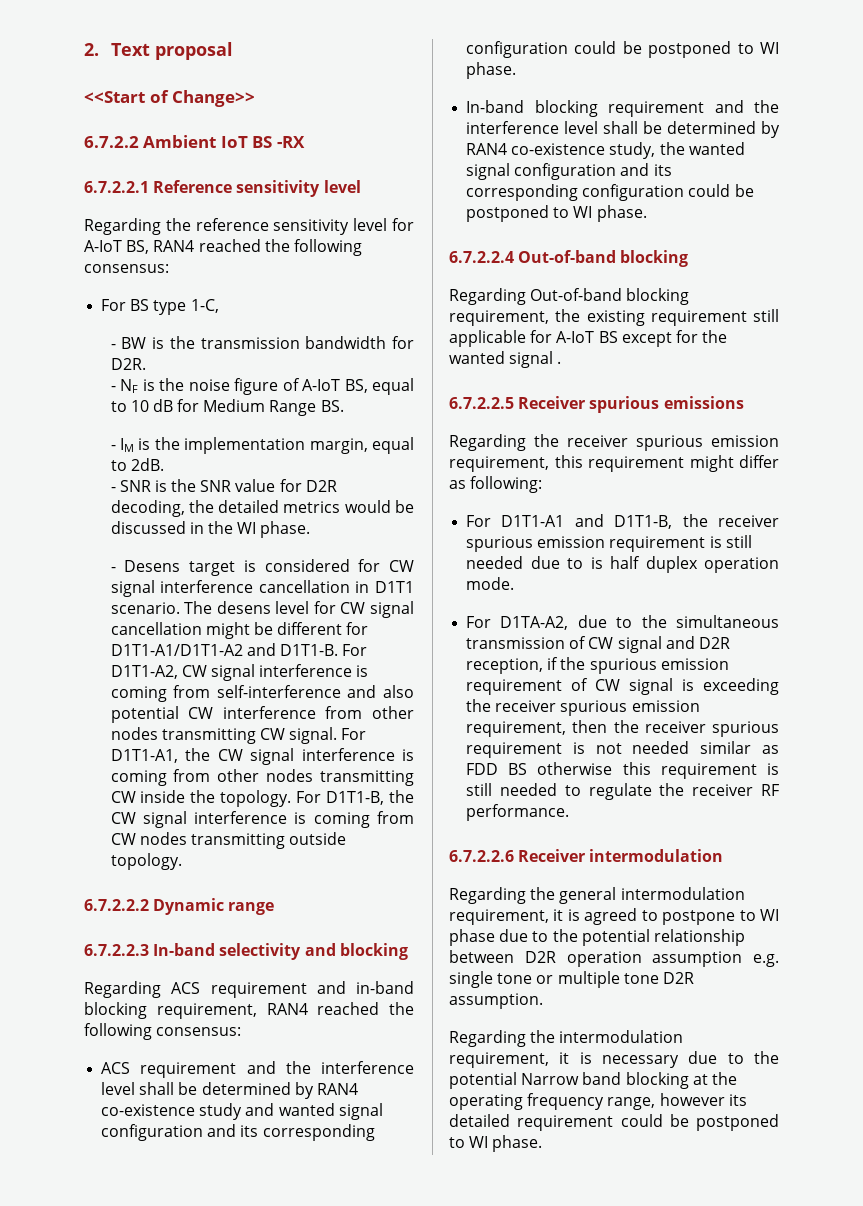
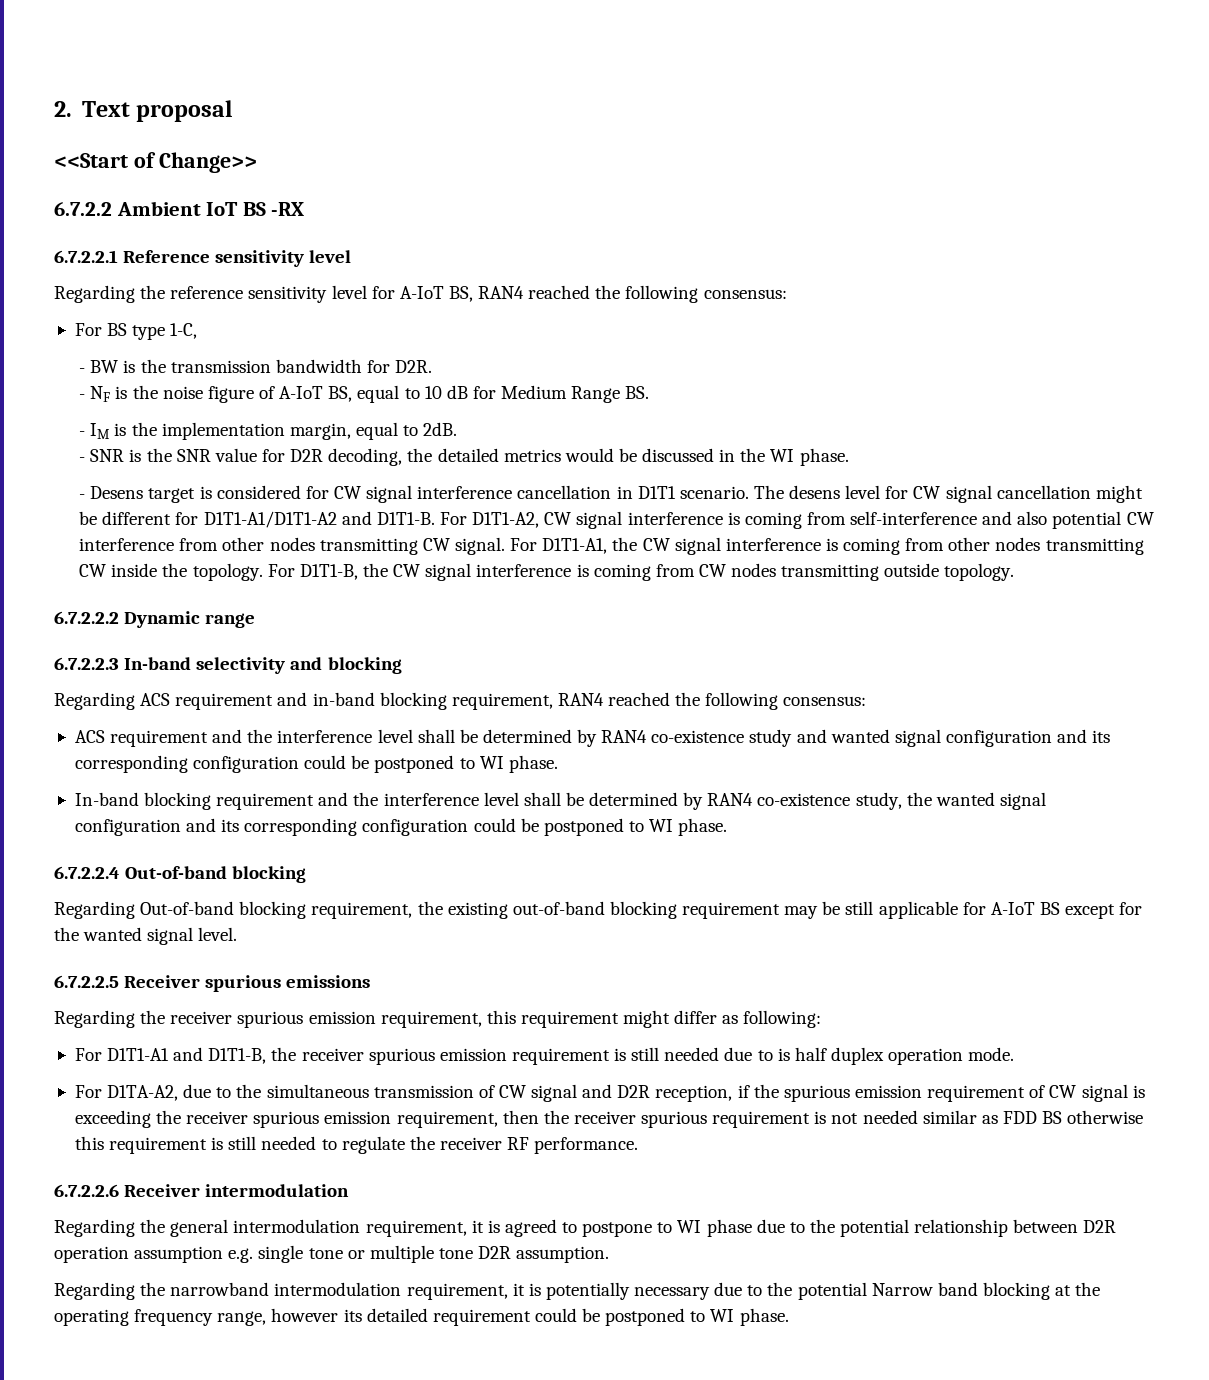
- Regarding Out-of-band blocking requirement, the existing requirement still applicable for A-IoT BS except for the wanted signal .
+ Regarding Out-of-band blocking requirement, the existing out-of-band blocking requirement may be still applicable for A-IoT BS except for the wanted signal level.
- Regarding the intermodulation requirement, it is necessary due to the potential Narrow band blocking at the operating frequency range, however its detailed requirement could be postponed to WI phase.
+ Regarding the narrowband intermodulation requirement, it is potentially necessary due to the potential Narrow band blocking at the operating frequency range, however its detailed requirement could be postponed to WI phase.

